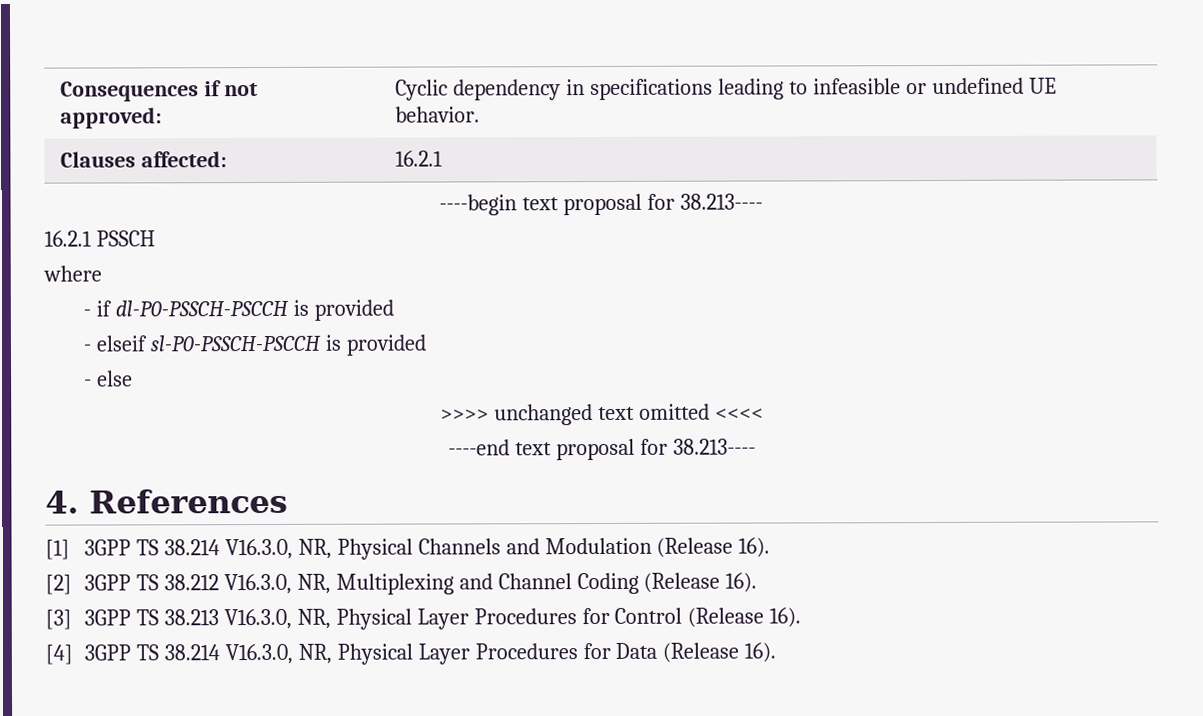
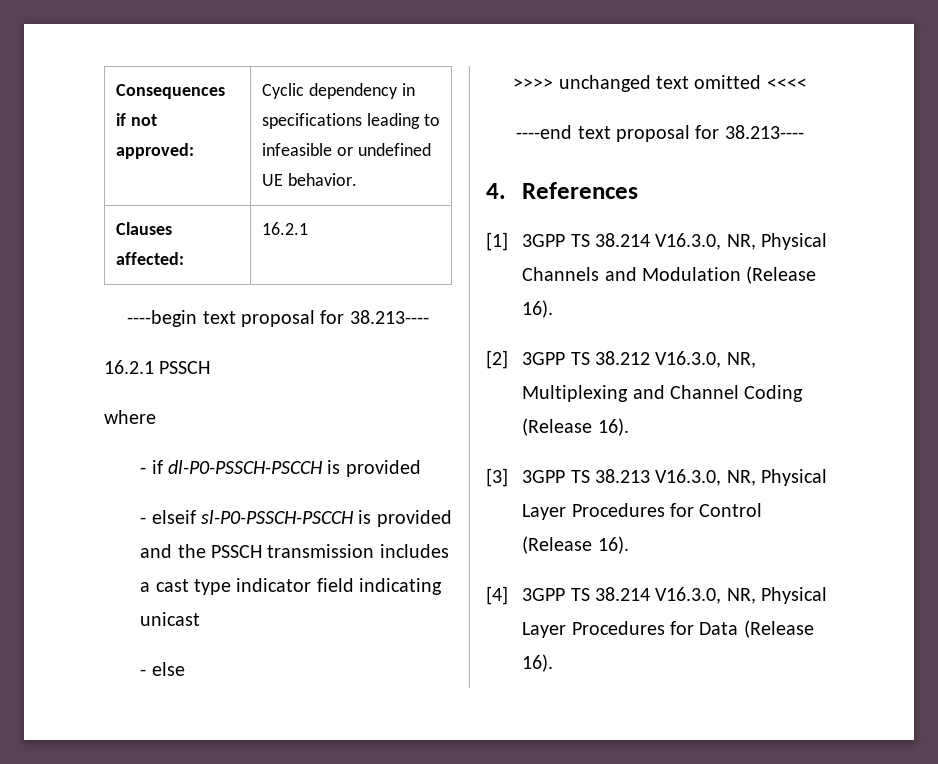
- - elseif sl-P0-PSSCH-PSCCH is provided
+ - elseif sl-P0-PSSCH-PSCCH is provided and the PSSCH transmission includes a cast type indicator field indicating unicast

